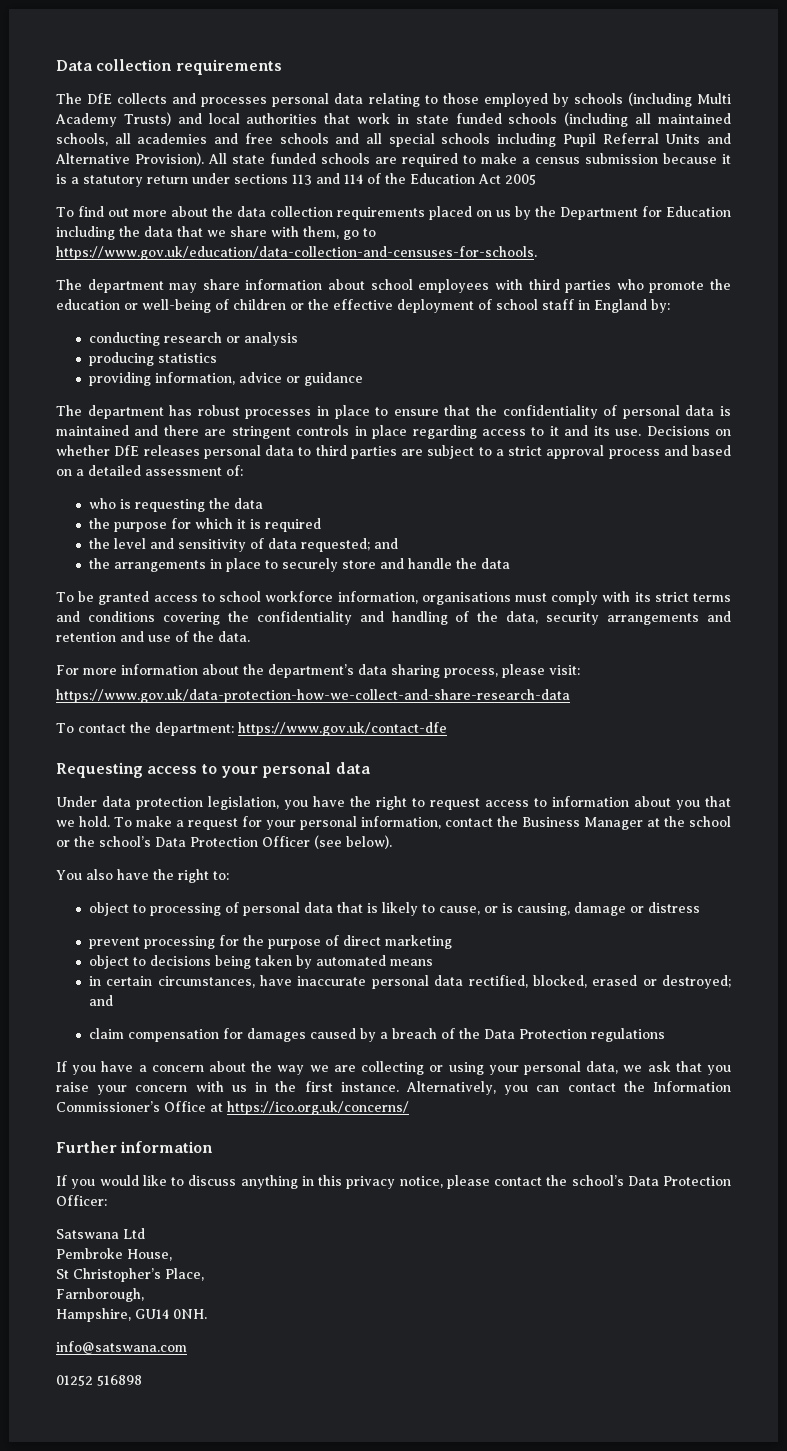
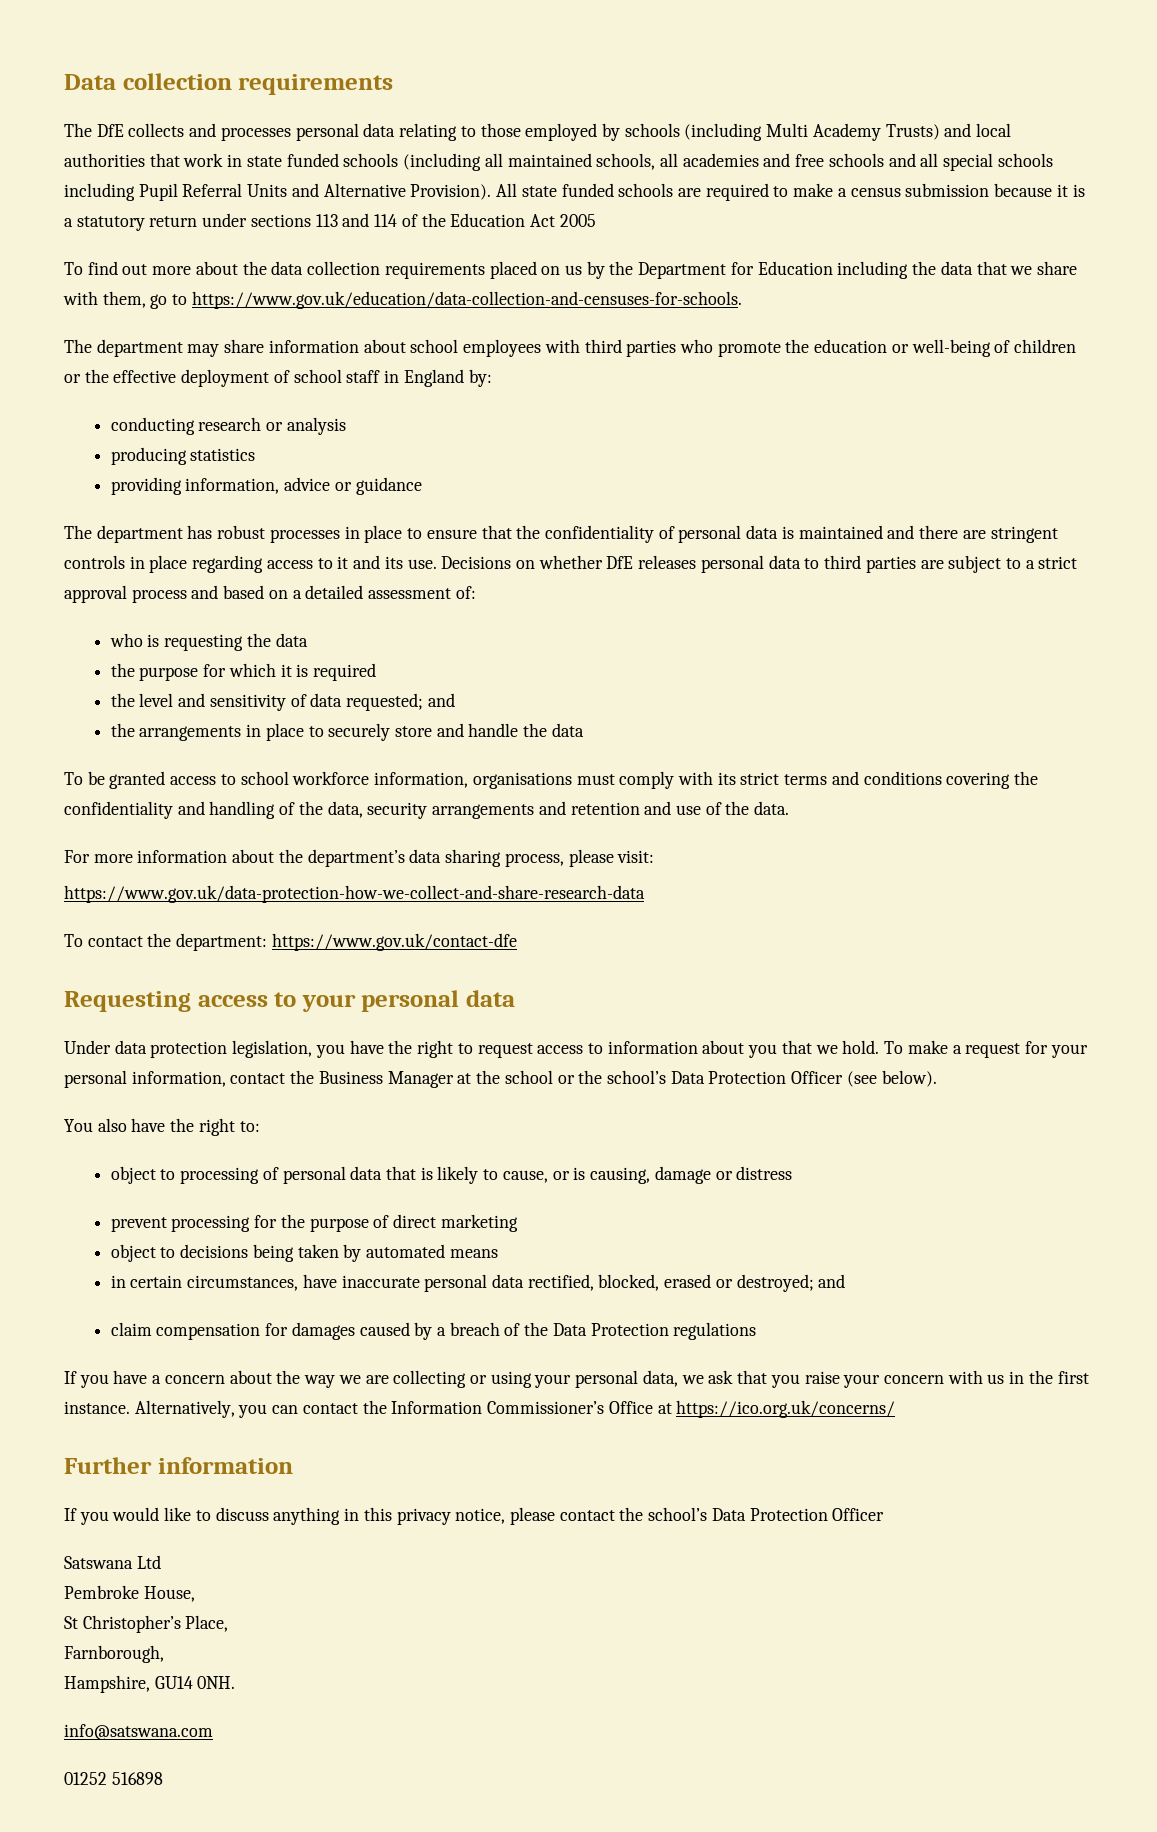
- If you would like to discuss anything in this privacy notice, please contact the school’s Data Protection Officer:
+ If you would like to discuss anything in this privacy notice, please contact the school’s Data Protection Officer

